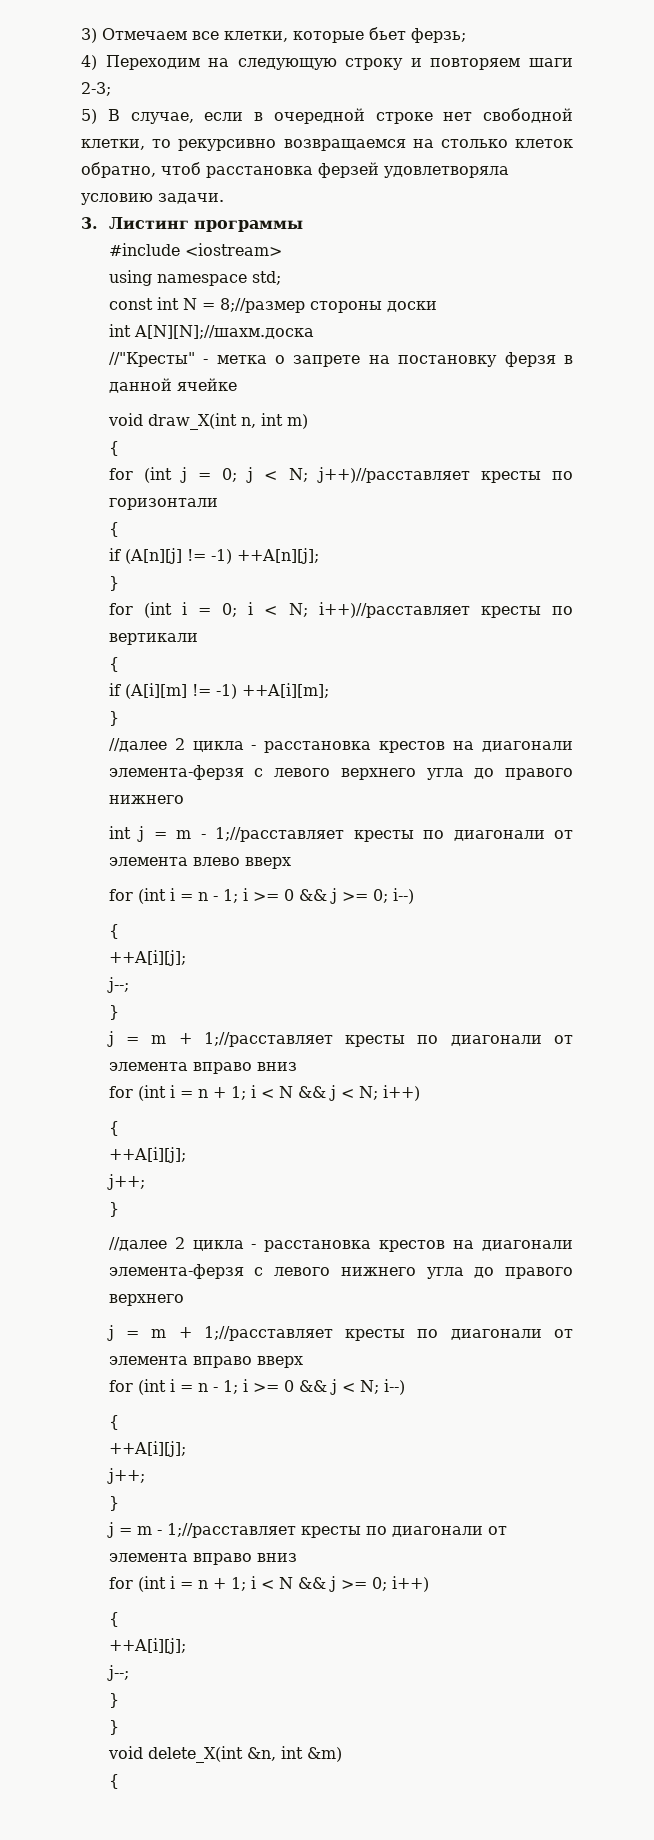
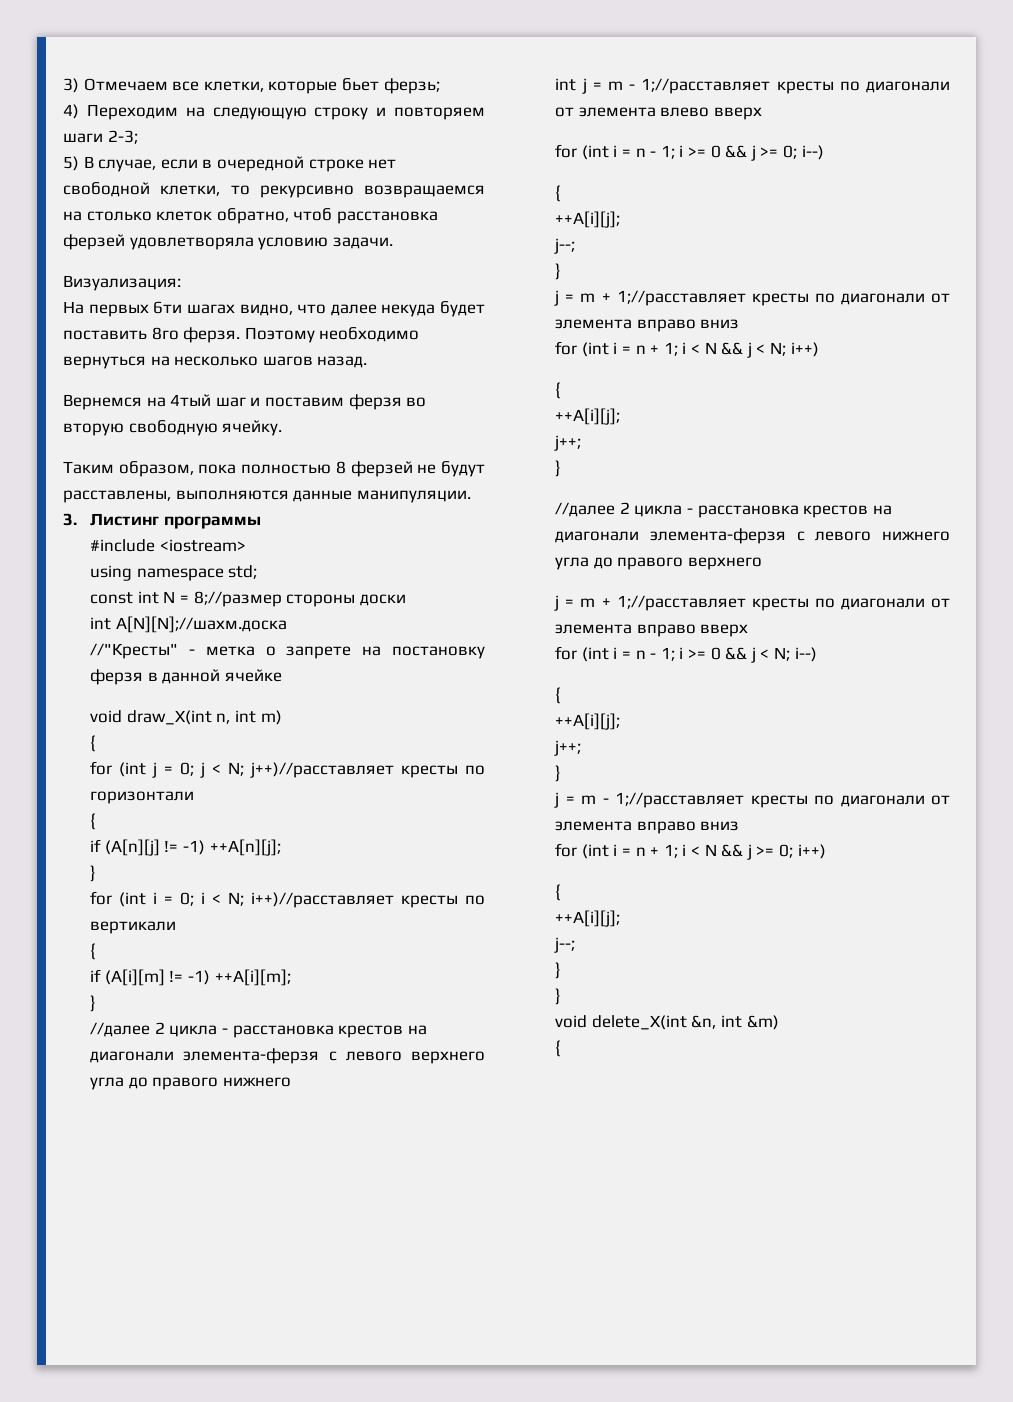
+ Визуализация:
+ На первых 6ти шагах видно, что далее некуда будет поставить 8го ферзя. Поэтому необходимо вернуться на несколько шагов назад.
+ Вернемся на 4тый шаг и поставим ферзя во вторую свободную ячейку.
+ Таким образом, пока полностью 8 ферзей не будут расставлены, выполняются данные манипуляции.

